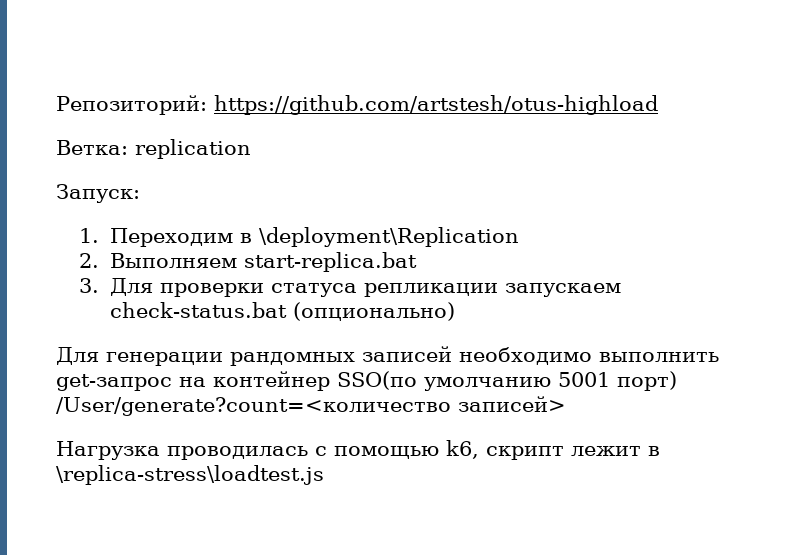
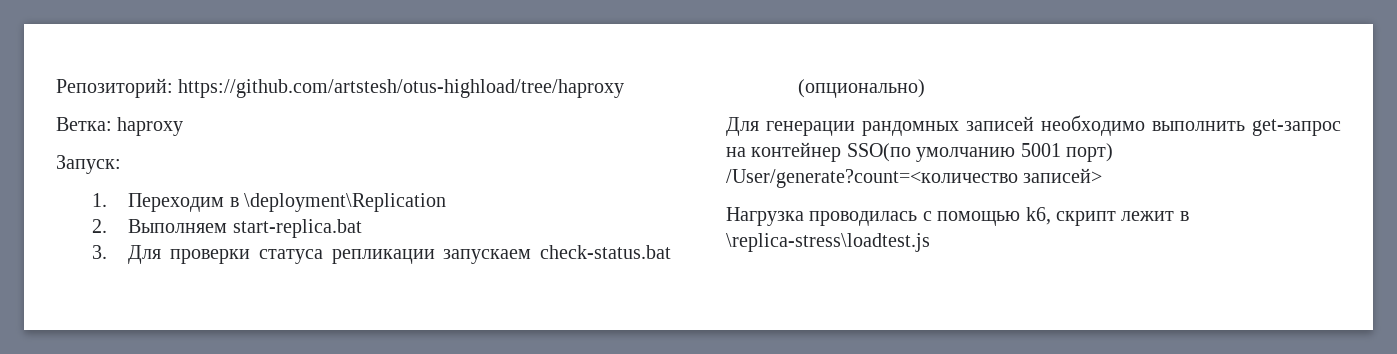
- Репозиторий: https://github.com/artstesh/otus-highload
+ Репозиторий: https://github.com/artstesh/otus-highload/tree/haproxy
- Ветка: replication
+ Ветка: haproxy

